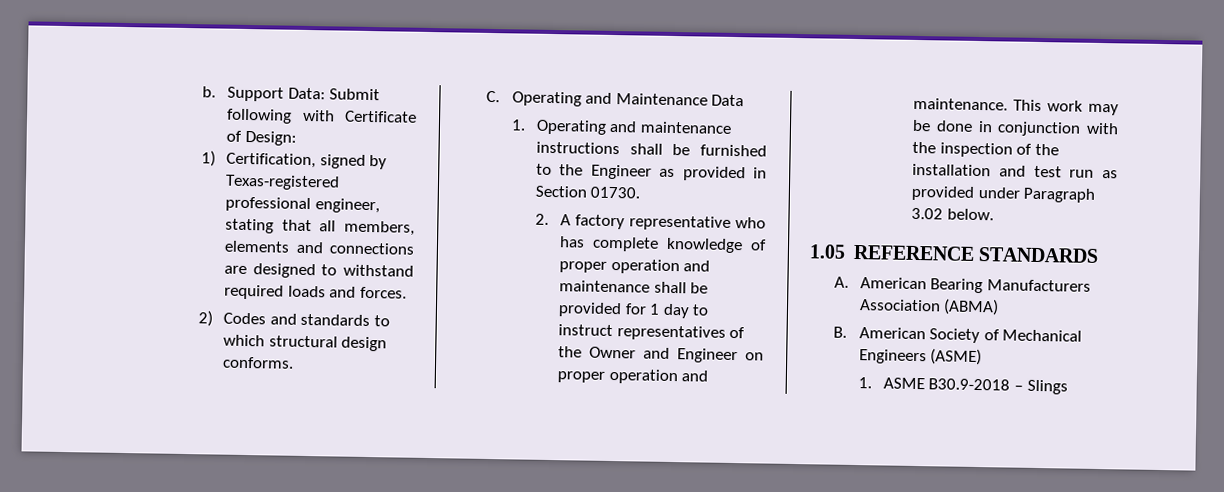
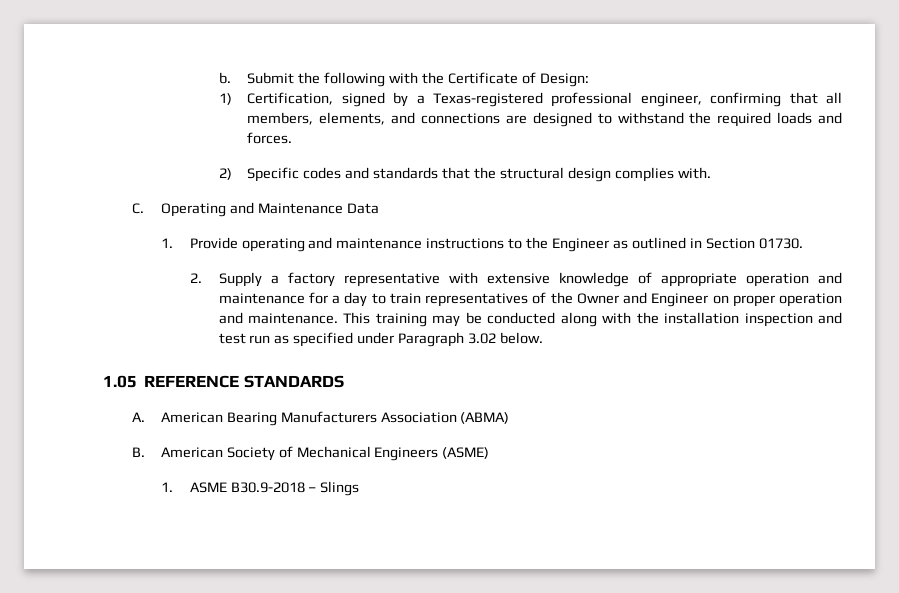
- Support Data: Submit following with Certificate of Design:
+ Submit the following with the Certificate of Design:
- 1) Certification, signed by Texas-registered professional engineer, stating that all members, elements and connections are designed to withstand required loads and forces.
+ 1) Certification, signed by a Texas-registered professional engineer, confirming that all members, elements, and connections are designed to withstand the required loads and forces.
- 2) Codes and standards to which structural design conforms.
+ 2) Specific codes and standards that the structural design complies with.
- 1. Operating and maintenance instructions shall be furnished to the Engineer as provided in Section 01730.
+ 1. Provide operating and maintenance instructions to the Engineer as outlined in Section 01730.
- 2. A factory representative who has complete knowledge of proper operation and maintenance shall be provided for 1 day to instruct representatives of the Owner and Engineer on proper operation and maintenance.
+ 2. Supply a factory representative with extensive knowledge of appropriate operation and maintenance for a day to train representatives of the Owner and Engineer on proper operation and maintenance.
- This work may be done in conjunction with the inspection of the installation and test run as provided under Paragraph 3.02 below.
+ This training may be conducted along with the installation inspection and test run as specified under Paragraph 3.02 below.

